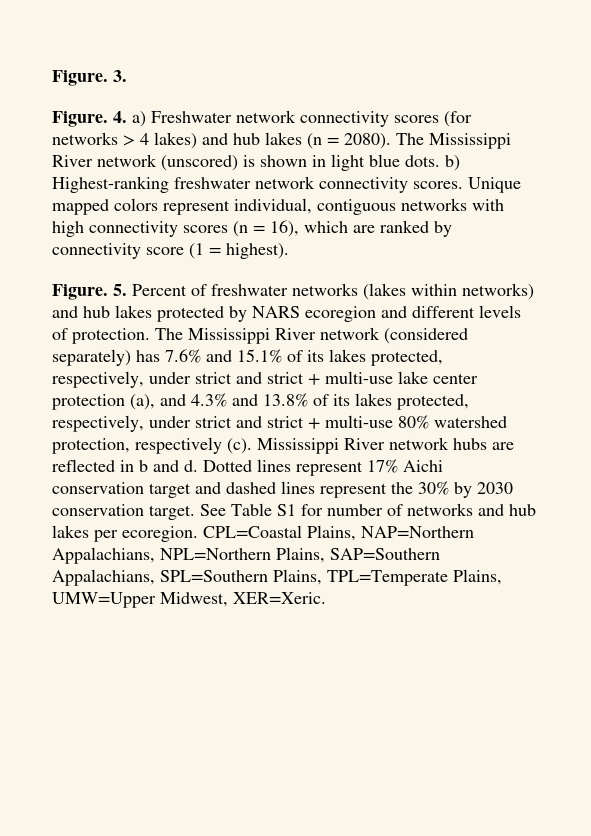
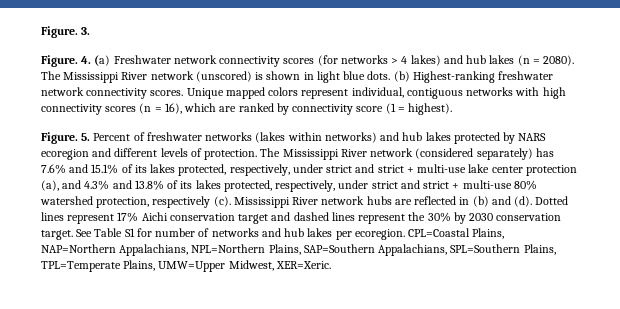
- 4. a) Freshwater network connectivity scores (for networks > 4 lakes) and hub lakes (n = 2080).
+ 4. (a) Freshwater network connectivity scores (for networks > 4 lakes) and hub lakes (n = 2080).
- The Mississippi River network (unscored) is shown in light blue dots. b) Highest-ranking freshwater network connectivity scores.
+ The Mississippi River network (unscored) is shown in light blue dots. (b) Highest-ranking freshwater network connectivity scores.
- Mississippi River network hubs are reflected in b and d.
+ Mississippi River network hubs are reflected in (b) and (d).

